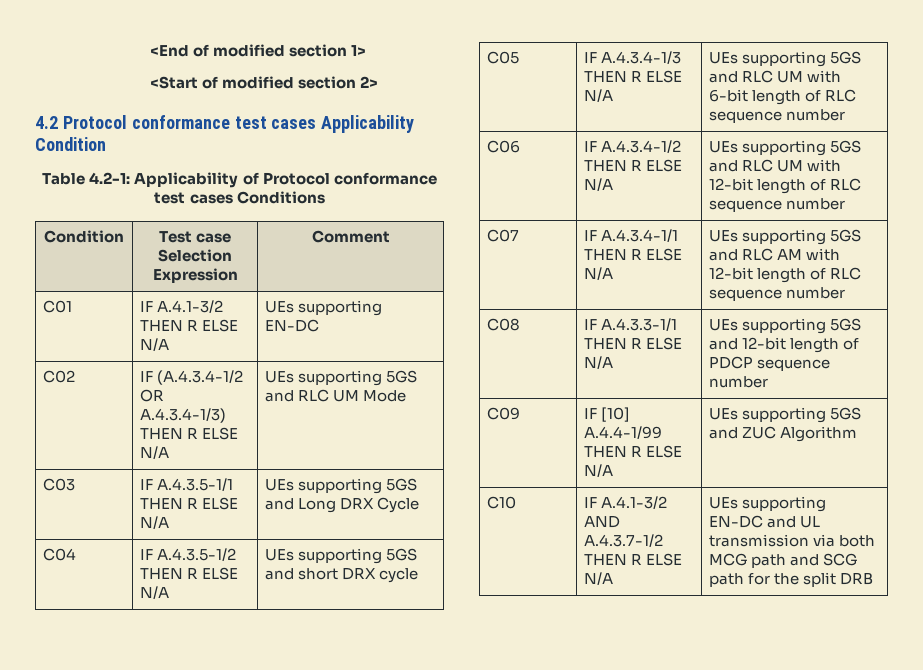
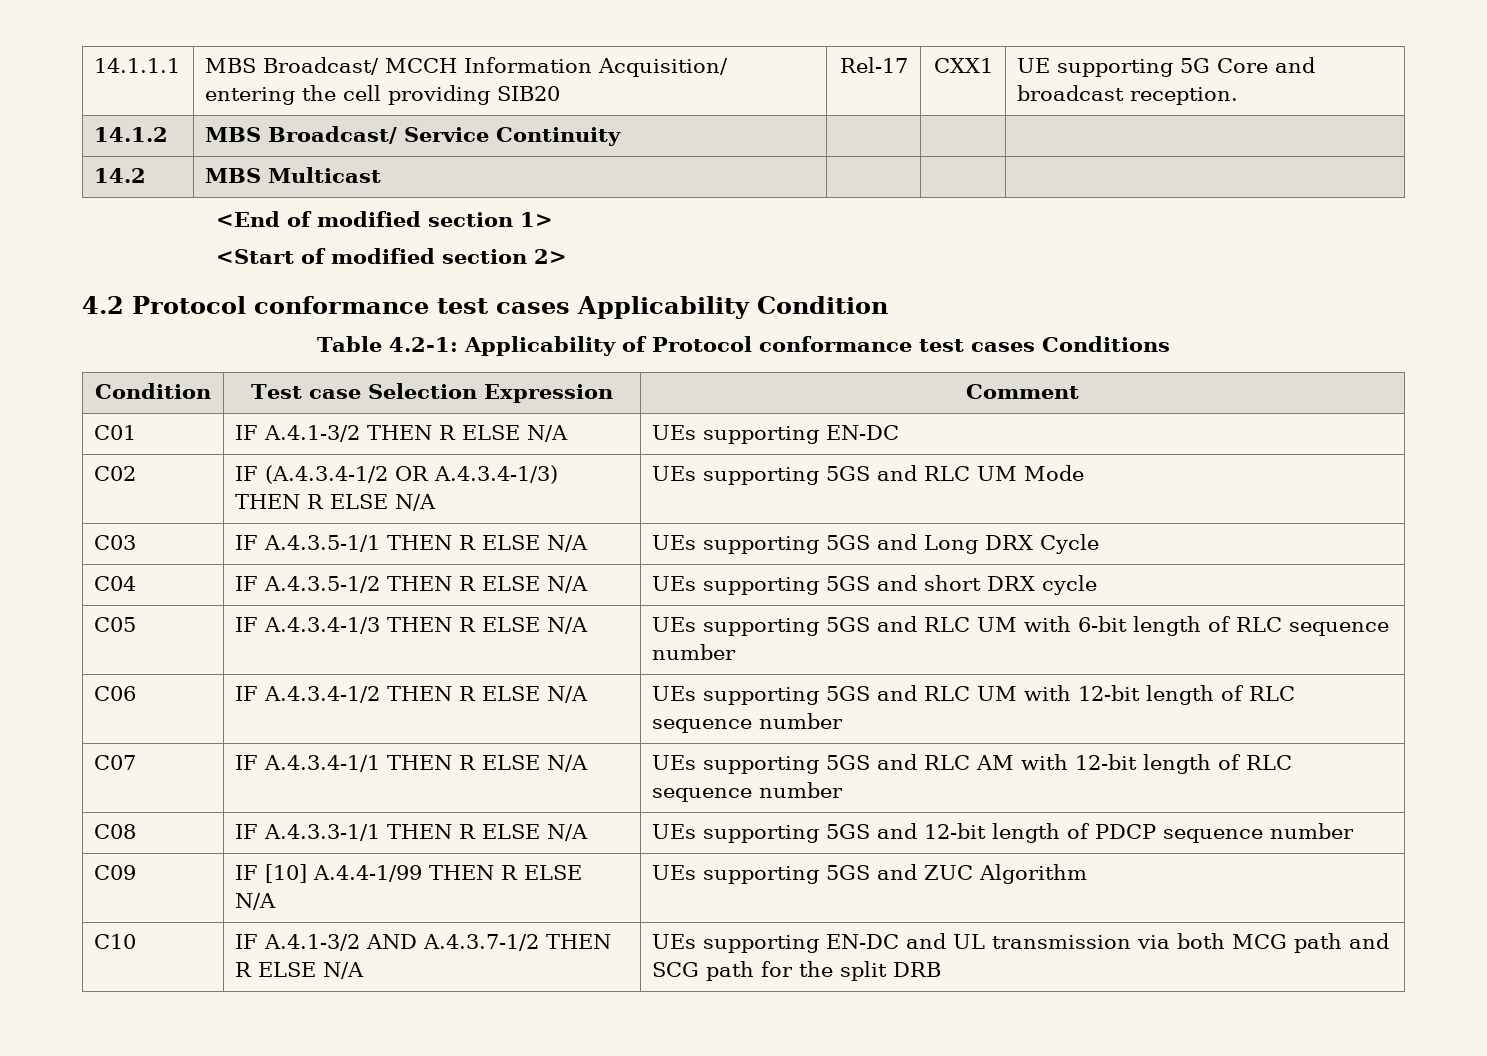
+ 14.1.1.1 | MBS Broadcast/ MCCH Information Acquisition/ entering the cell providing SIB20 | Rel-17 | CXX1 | UE supporting 5G Core and broadcast reception.
+ 14.1.2 | MBS Broadcast/ Service Continuity | | |
+ 14.2 | MBS Multicast | | |

